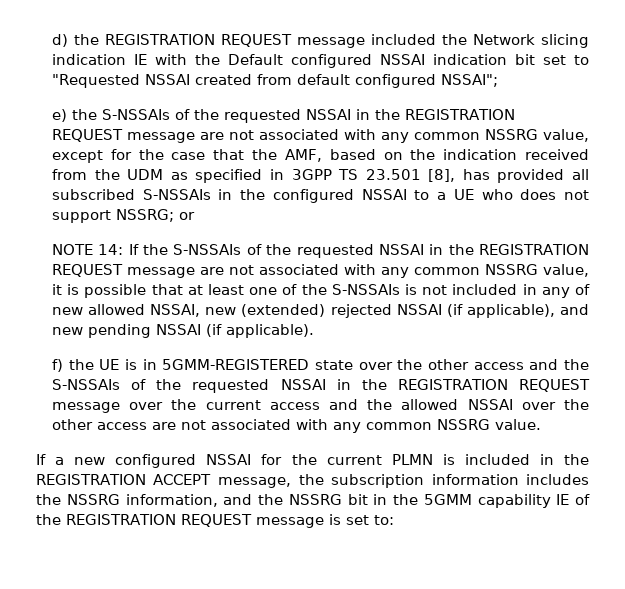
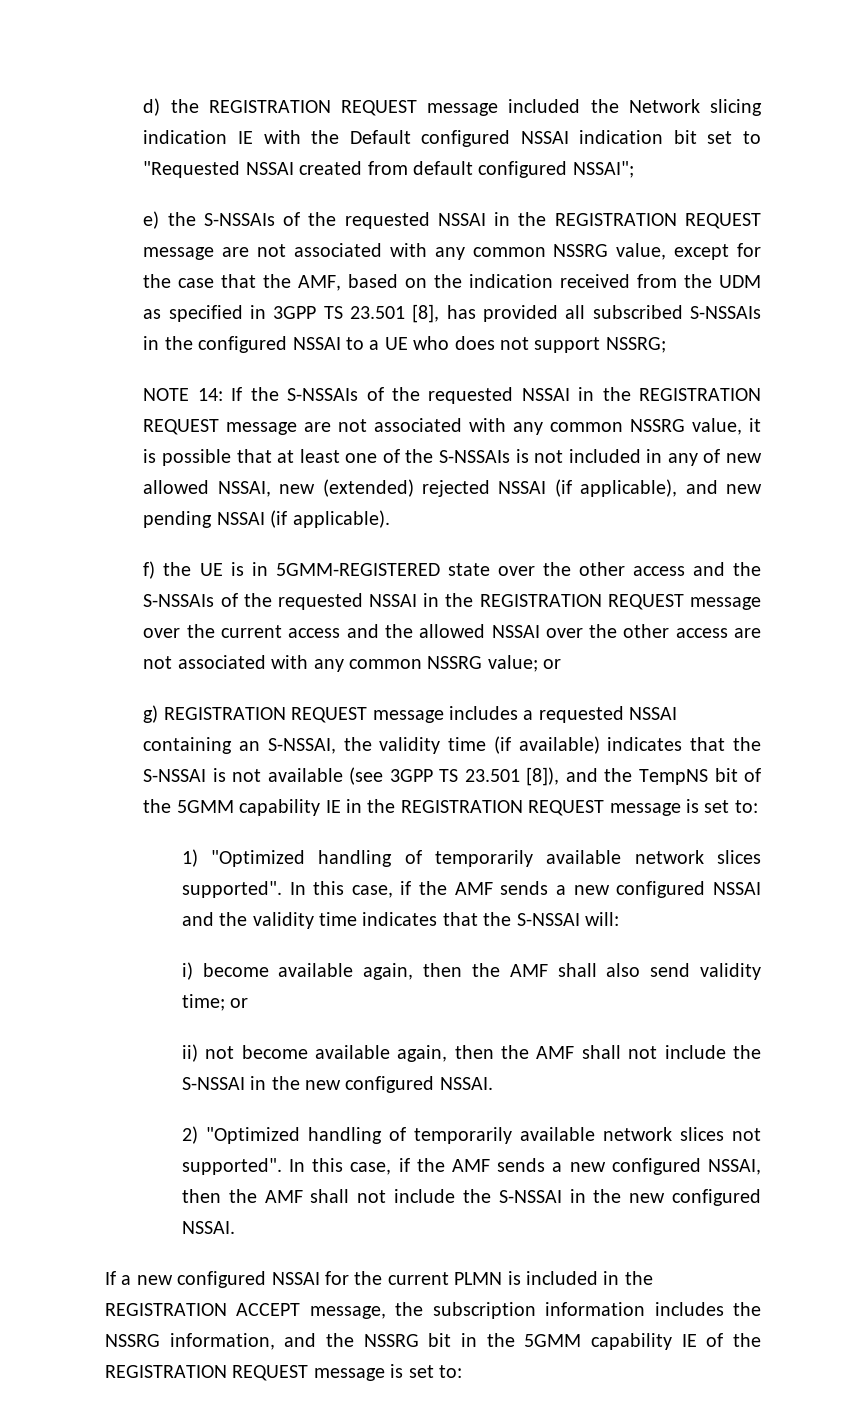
- e) the S-NSSAIs of the requested NSSAI in the REGISTRATION REQUEST message are not associated with any common NSSRG value, except for the case that the AMF, based on the indication received from the UDM as specified in 3GPP TS 23.501 [8], has provided all subscribed S-NSSAIs in the configured NSSAI to a UE who does not support NSSRG; or
+ e) the S-NSSAIs of the requested NSSAI in the REGISTRATION REQUEST message are not associated with any common NSSRG value, except for the case that the AMF, based on the indication received from the UDM as specified in 3GPP TS 23.501 [8], has provided all subscribed S-NSSAIs in the configured NSSAI to a UE who does not support NSSRG;
- f) the UE is in 5GMM-REGISTERED state over the other access and the S-NSSAIs of the requested NSSAI in the REGISTRATION REQUEST message over the current access and the allowed NSSAI over the other access are not associated with any common NSSRG value.
+ f) the UE is in 5GMM-REGISTERED state over the other access and the S-NSSAIs of the requested NSSAI in the REGISTRATION REQUEST message over the current access and the allowed NSSAI over the other access are not associated with any common NSSRG value; or
+ g) REGISTRATION REQUEST message includes a requested NSSAI containing an S-NSSAI, the validity time (if available) indicates that the S-NSSAI is not available (see 3GPP TS 23.501 [8]), and the TempNS bit of the 5GMM capability IE in the REGISTRATION REQUEST message is set to:
+ 1) "Optimized handling of temporarily available network slices supported". In this case, if the AMF sends a new configured NSSAI and the validity time indicates that the S-NSSAI will:
+ i) become available again, then the AMF shall also send validity time; or
+ ii) not become available again, then the AMF shall not include the S-NSSAI in the new configured NSSAI.
+ 2) "Optimized handling of temporarily available network slices not supported". In this case, if the AMF sends a new configured NSSAI, then the AMF shall not include the S-NSSAI in the new configured NSSAI.

